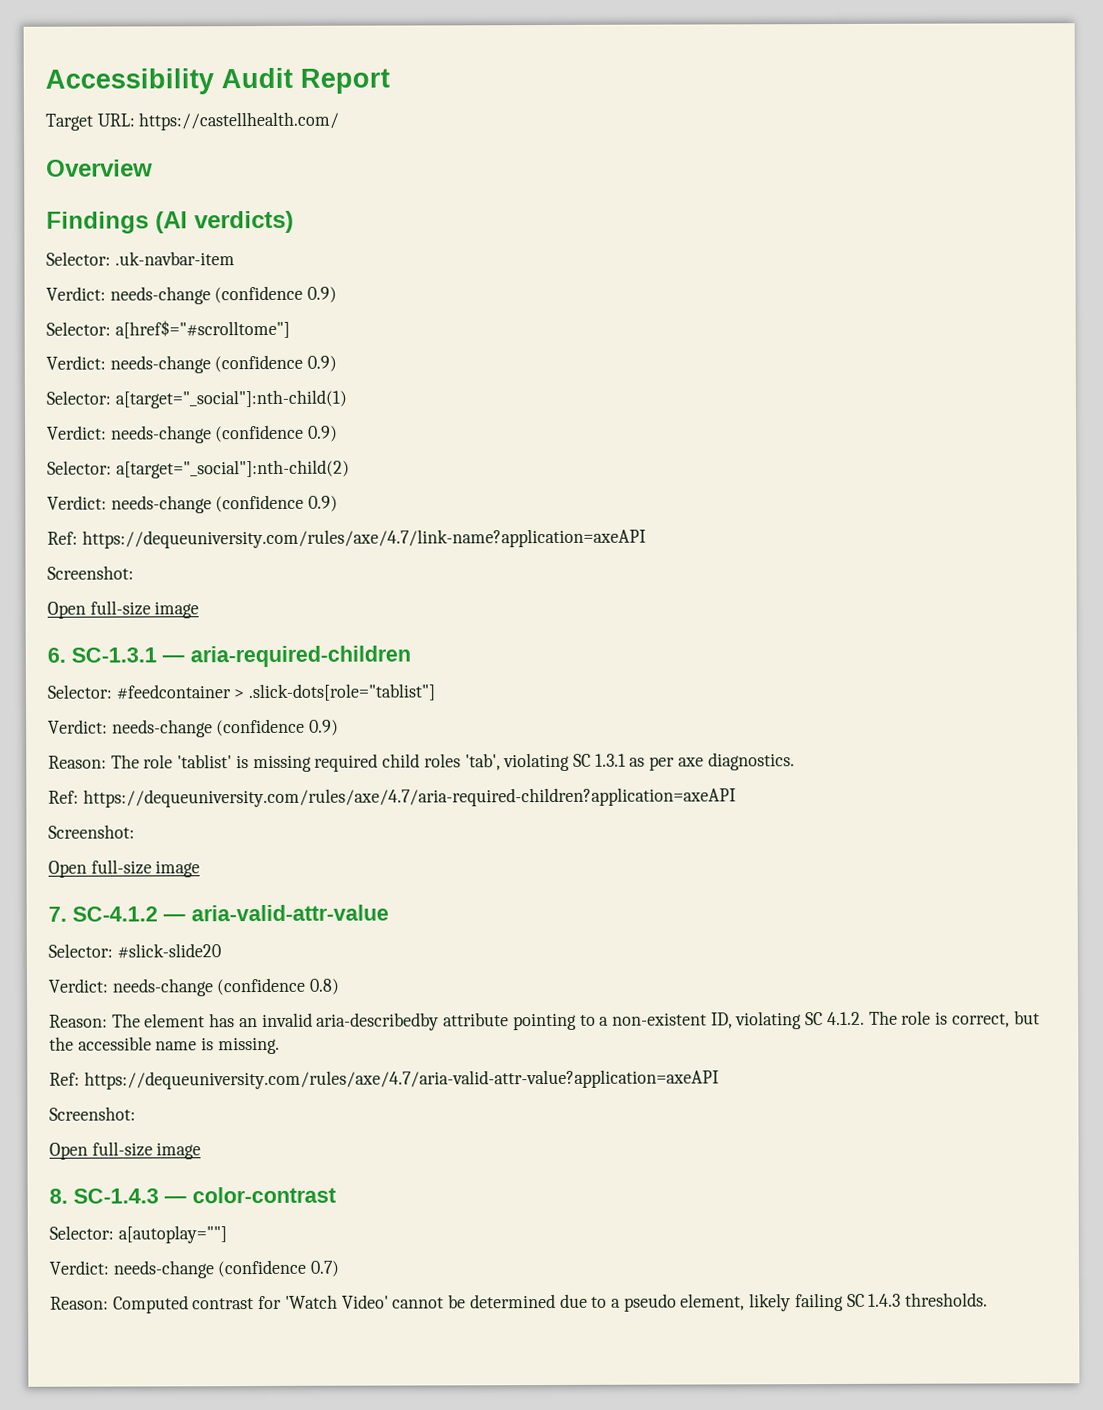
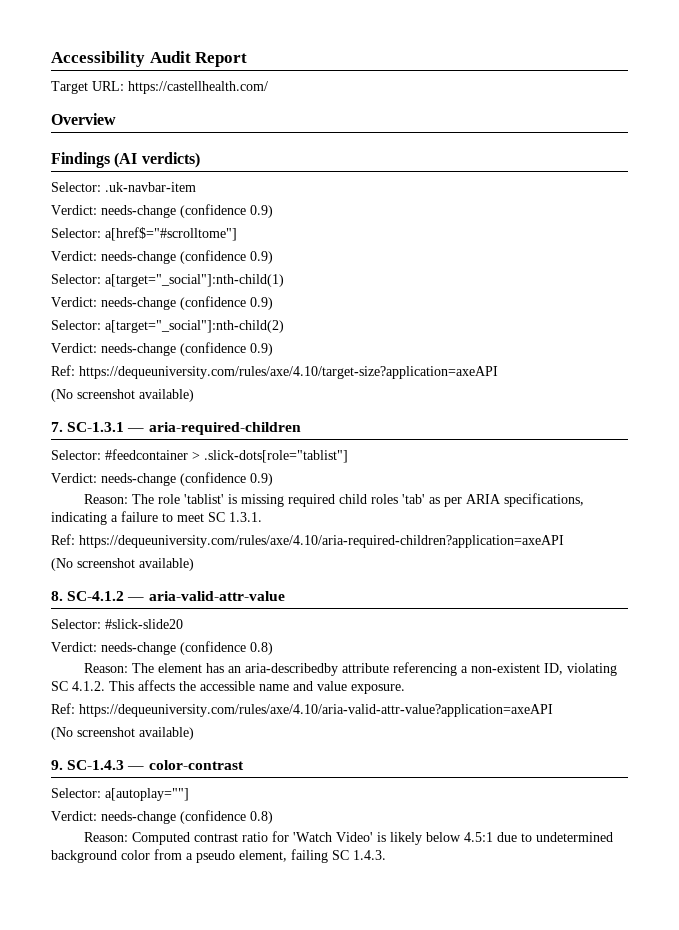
- Ref: https://dequeuniversity.com/rules/axe/4.7/link-name?application=axeAPI
- Screenshot:
- Open full-size image
- 6. SC-1.3.1 — aria-required-children
+ Ref: https://dequeuniversity.com/rules/axe/4.10/target-size?application=axeAPI
+ (No screenshot available)
+ 7. SC-1.3.1 — aria-required-children
- Reason: The role 'tablist' is missing required child roles 'tab', violating SC 1.3.1 as per axe diagnostics.
- Ref: https://dequeuniversity.com/rules/axe/4.7/aria-required-children?application=axeAPI
- Screenshot:
- Open full-size image
- 7. SC-4.1.2 — aria-valid-attr-value
+ Reason: The role 'tablist' is missing required child roles 'tab' as per ARIA specifications, indicating a failure to meet SC 1.3.1.
+ Ref: https://dequeuniversity.com/rules/axe/4.10/aria-required-children?application=axeAPI
+ (No screenshot available)
+ 8. SC-4.1.2 — aria-valid-attr-value
- Reason: The element has an invalid aria-describedby attribute pointing to a non-existent ID, violating SC 4.1.2. The role is correct, but the accessible name is missing.
- Ref: https://dequeuniversity.com/rules/axe/4.7/aria-valid-attr-value?application=axeAPI
- Screenshot:
- Open full-size image
- 8. SC-1.4.3 — color-contrast
+ Reason: The element has an aria-describedby attribute referencing a non-existent ID, violating SC 4.1.2. This affects the accessible name and value exposure.
+ Ref: https://dequeuniversity.com/rules/axe/4.10/aria-valid-attr-value?application=axeAPI
+ (No screenshot available)
+ 9. SC-1.4.3 — color-contrast
  Selector: a[autoplay=""]
- Verdict: needs-change (confidence 0.7)
+ Verdict: needs-change (confidence 0.8)
- Reason: Computed contrast for 'Watch Video' cannot be determined due to a pseudo element, likely failing SC 1.4.3 thresholds.
+ Reason: Computed contrast ratio for 'Watch Video' is likely below 4.5:1 due to undetermined background color from a pseudo element, failing SC 1.4.3.

